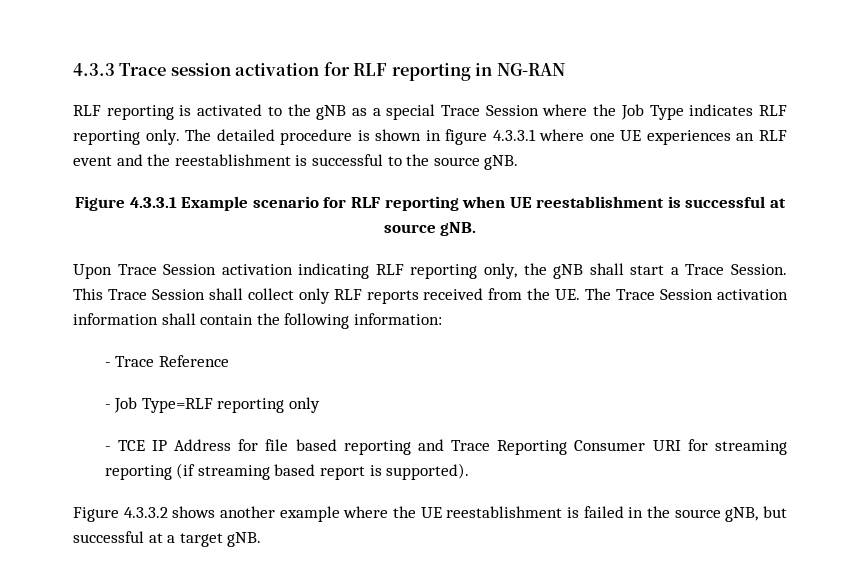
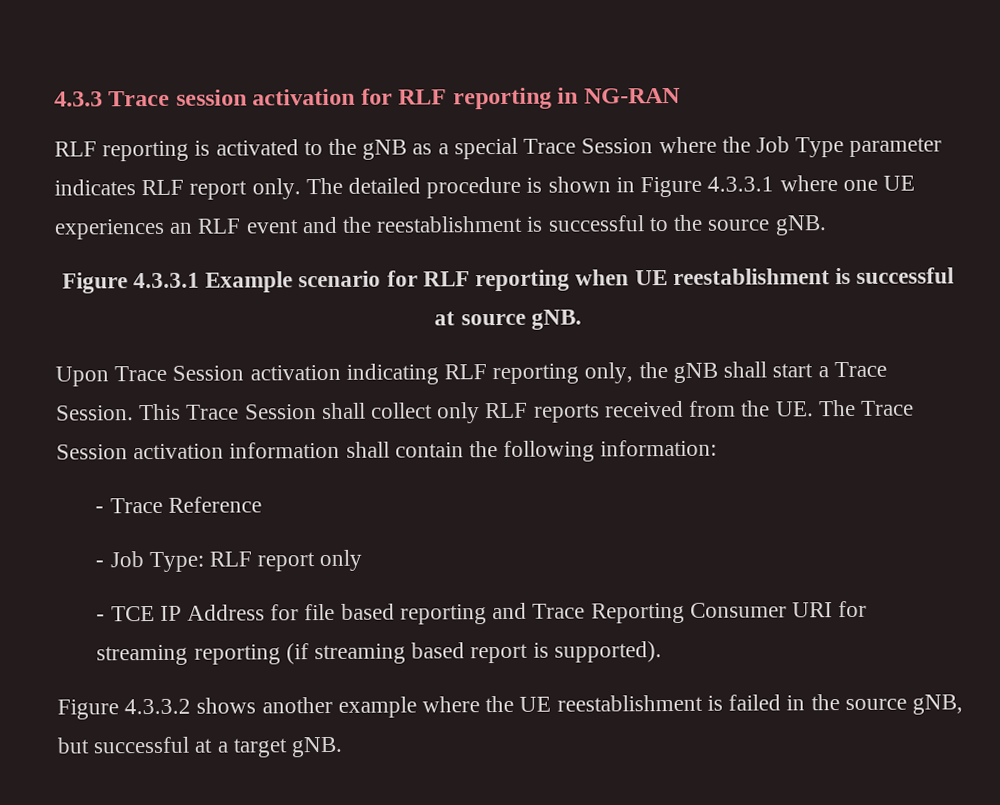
- RLF reporting is activated to the gNB as a special Trace Session where the Job Type indicates RLF reporting only.
+ RLF reporting is activated to the gNB as a special Trace Session where the Job Type parameter indicates RLF report only.
- The detailed procedure is shown in figure 4.3.3.1 where one UE experiences an RLF event and the reestablishment is successful to the source gNB.
+ The detailed procedure is shown in Figure 4.3.3.1 where one UE experiences an RLF event and the reestablishment is successful to the source gNB.
- - Job Type=RLF reporting only
+ - Job Type: RLF report only

